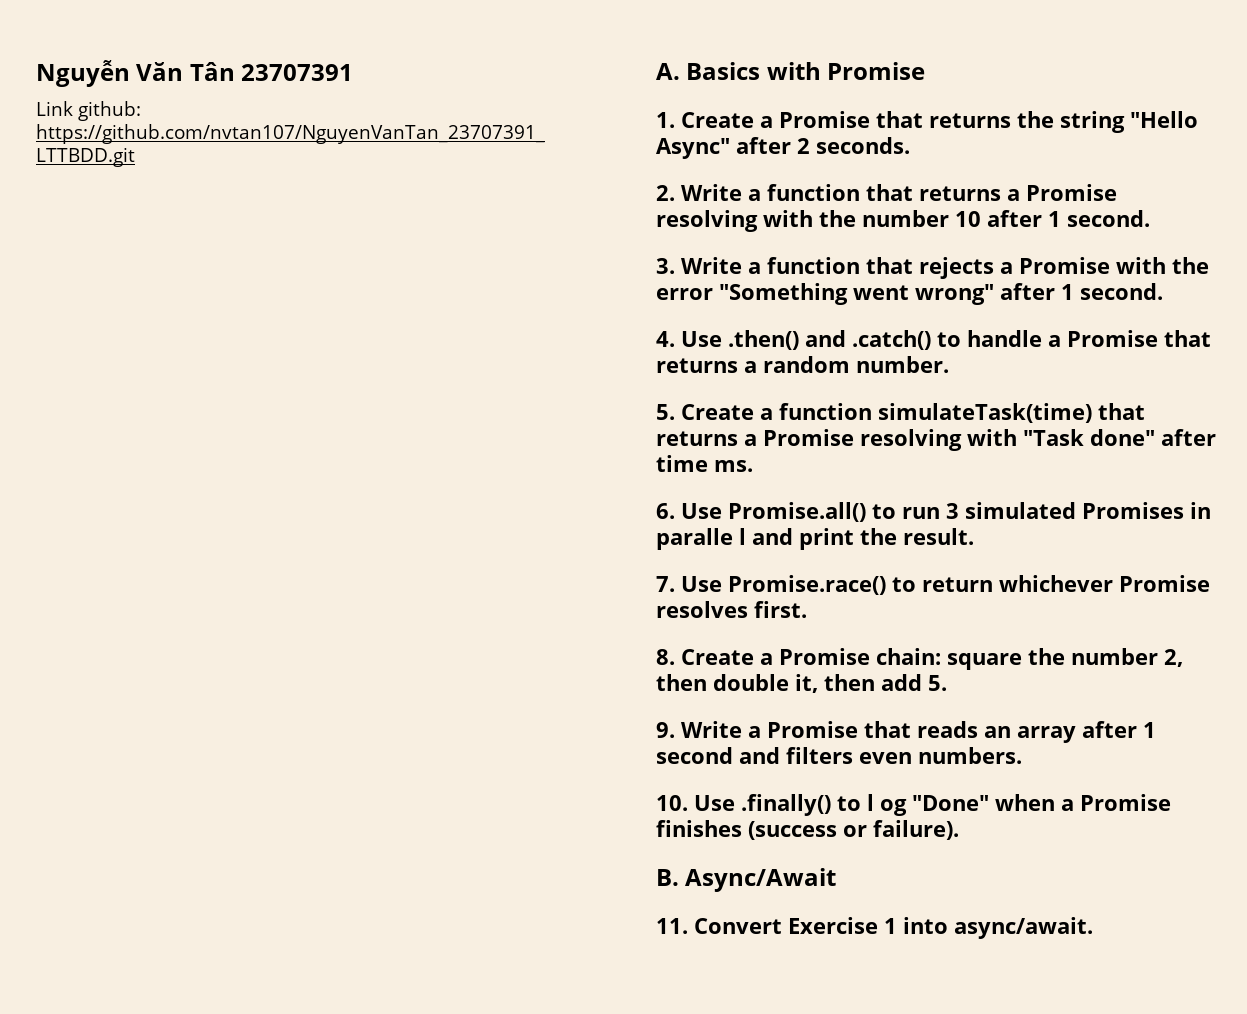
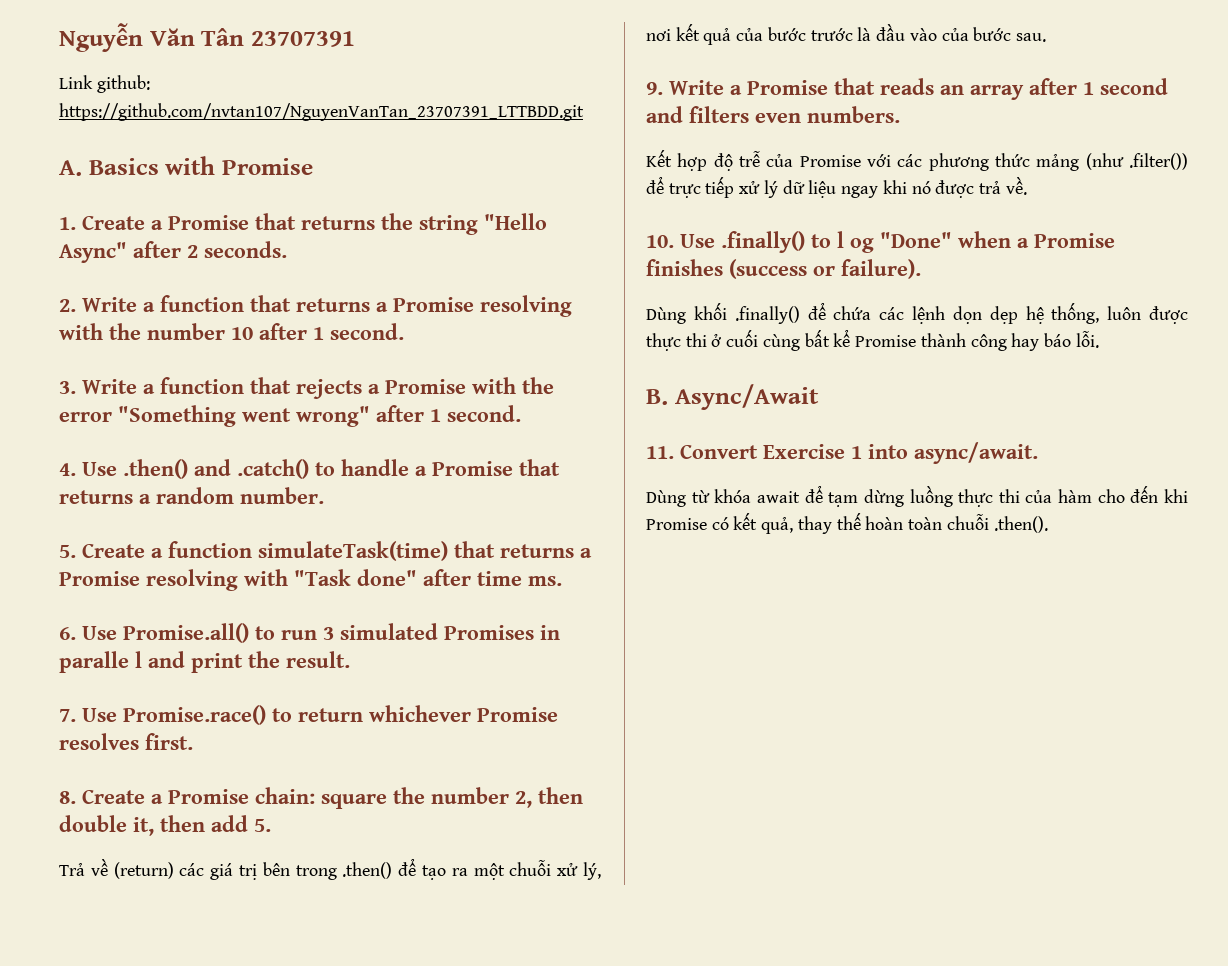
+ Trả về (return) các giá trị bên trong .then() để tạo ra một chuỗi xử lý, nơi kết quả của bước trước là đầu vào của bước sau.
+ Kết hợp độ trễ của Promise với các phương thức mảng (như .filter()) để trực tiếp xử lý dữ liệu ngay khi nó được trả về.
+ Dùng khối .finally() để chứa các lệnh dọn dẹp hệ thống, luôn được thực thi ở cuối cùng bất kể Promise thành công hay báo lỗi.
+ Dùng từ khóa await để tạm dừng luồng thực thi của hàm cho đến khi Promise có kết quả, thay thế hoàn toàn chuỗi .then().

